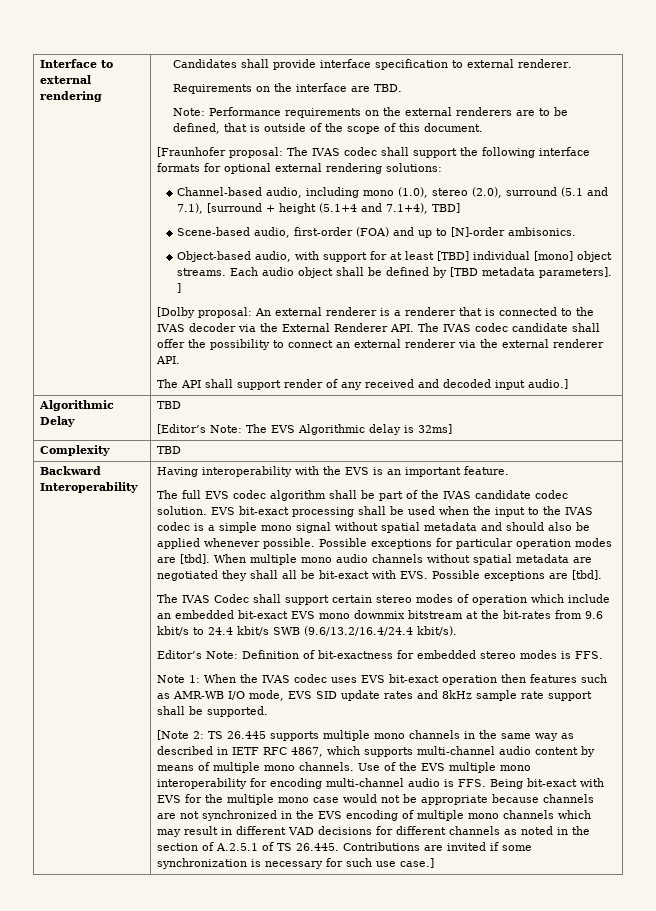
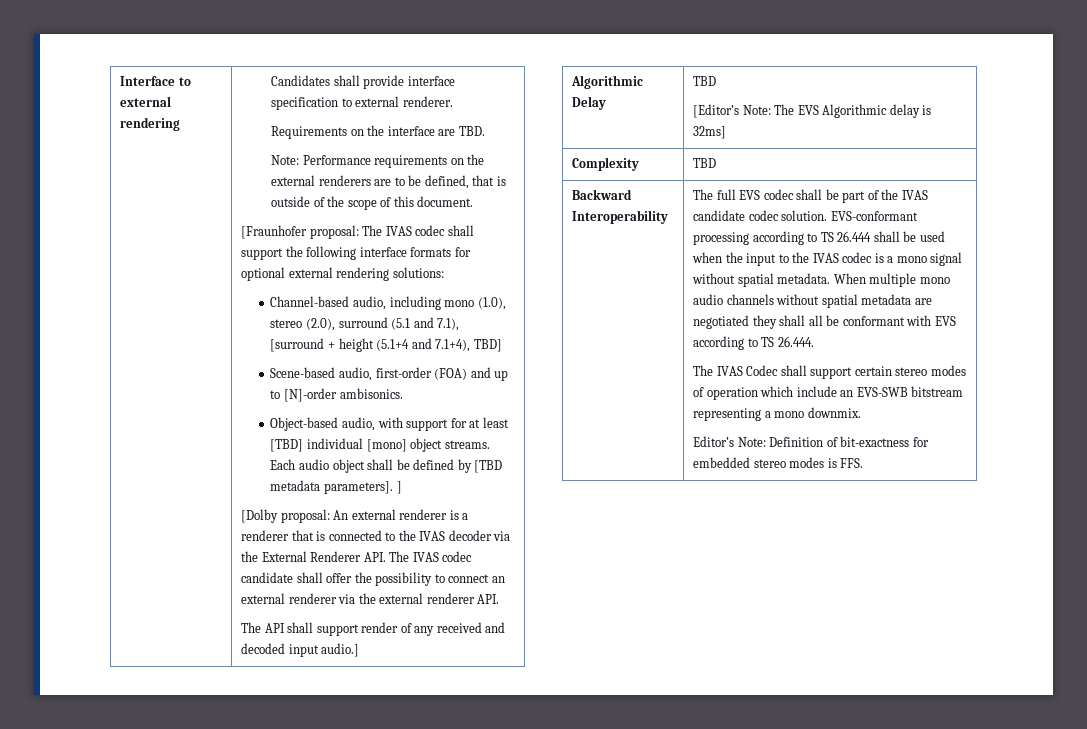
- Having interoperability with the EVS is an important feature.
- The full EVS codec algorithm shall be part of the IVAS candidate codec solution.
+ The full EVS codec shall be part of the IVAS candidate codec solution.
- EVS bit-exact processing shall be used when the input to the IVAS codec is a simple mono signal without spatial metadata and should also be applied whenever possible. Possible exceptions for particular operation modes are [tbd].
+ EVS-conformant processing according to TS 26.444 shall be used when the input to the IVAS codec is a mono signal without spatial metadata.
- When multiple mono audio channels without spatial metadata are negotiated they shall all be bit-exact with EVS. Possible exceptions are [tbd].
+ When multiple mono audio channels without spatial metadata are negotiated they shall all be conformant with EVS according to TS 26.444.
- The IVAS Codec shall support certain stereo modes of operation which include an embedded bit-exact EVS mono downmix bitstream at the bit-rates from 9.6 kbit/s to 24.4 kbit/s SWB (9.6/13.2/16.4/24.4 kbit/s).
+ The IVAS Codec shall support certain stereo modes of operation which include an EVS-SWB bitstream representing a mono downmix.
- Note 1: When the IVAS codec uses EVS bit-exact operation then features such as AMR-WB I/O mode, EVS SID update rates and 8kHz sample rate support shall be supported.
- [Note 2: TS 26.445 supports multiple mono channels in the same way as described in IETF RFC 4867, which supports multi-channel audio content by means of multiple mono channels. Use of the EVS multiple mono interoperability for encoding multi-channel audio is FFS. Being bit-exact with EVS for the multiple mono case would not be appropriate because channels are not synchronized in the EVS encoding of multiple mono channels which may result in different VAD decisions for different channels as noted in the section of A.2.5.1 of TS 26.445. Contributions are invited if some synchronization is necessary for such use case.]

